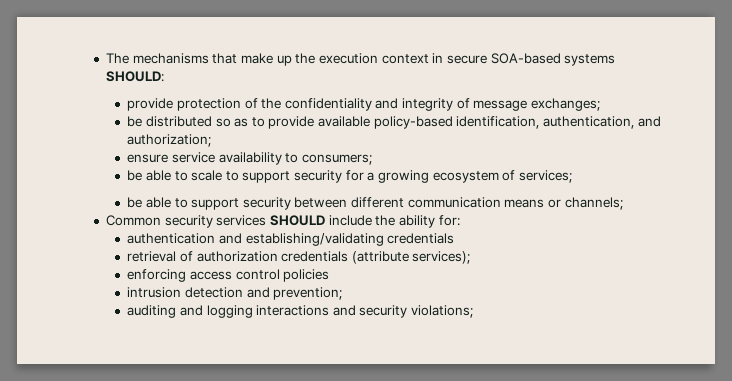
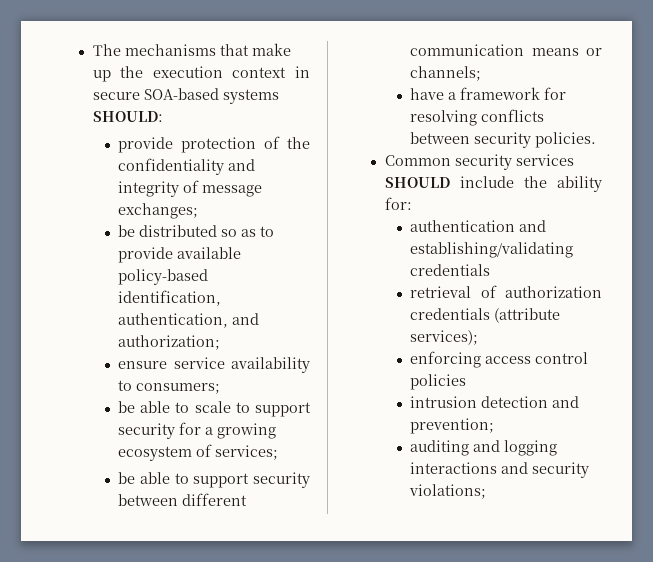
+ have a framework for resolving conflicts between security policies.

